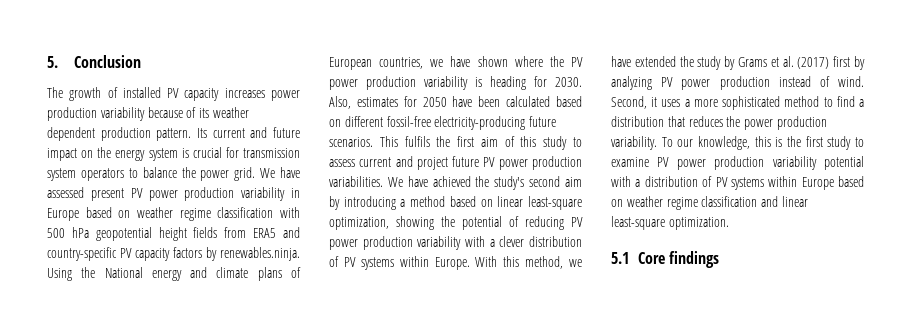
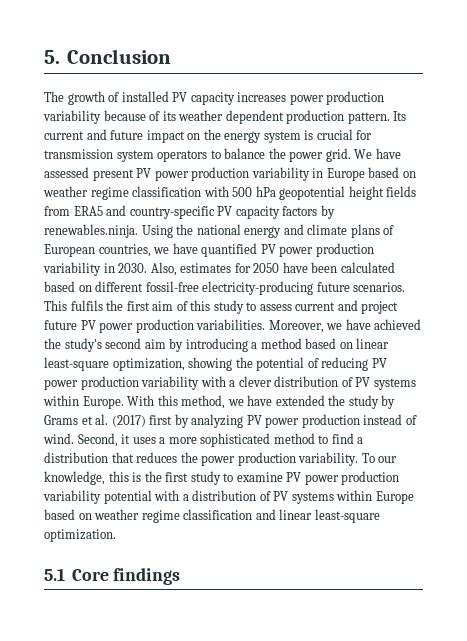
- We have assessed present PV power production variability in Europe based on weather regime classification with 500 hPa geopotential height fields from ERA5 and country-specific PV capacity factors by renewables.ninja. Using the National energy and climate plans of European countries, we have shown where the PV power production variability is heading for 2030.
+ We have assessed present PV power production variability in Europe based on weather regime classification with 500 hPa geopotential height fields from ERA5 and country-specific PV capacity factors by renewables.ninja. Using the national energy and climate plans of European countries, we have quantified PV power production variability in 2030.
- We have achieved the study's second aim by introducing a method based on linear least-square optimization, showing the potential of reducing PV power production variability with a clever distribution of PV systems within Europe.
+ Moreover, we have achieved the study's second aim by introducing a method based on linear least-square optimization, showing the potential of reducing PV power production variability with a clever distribution of PV systems within Europe.

